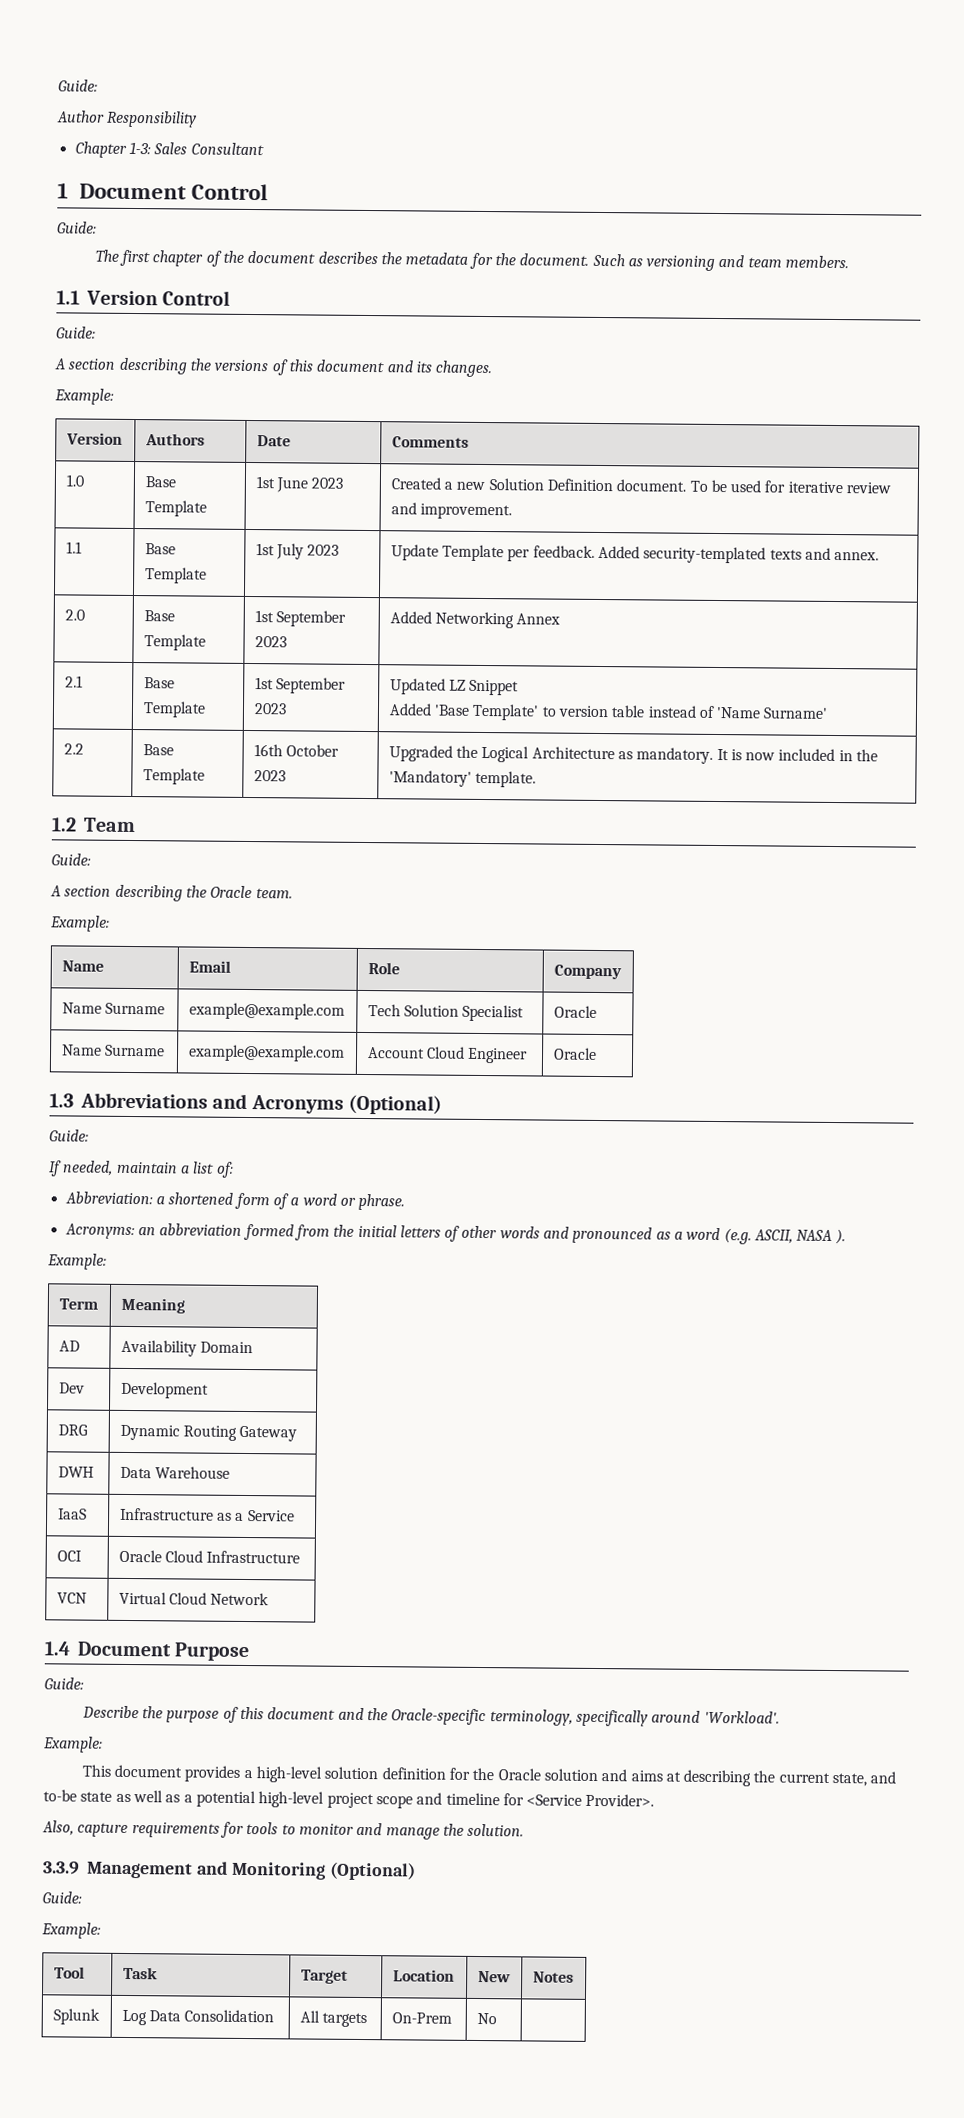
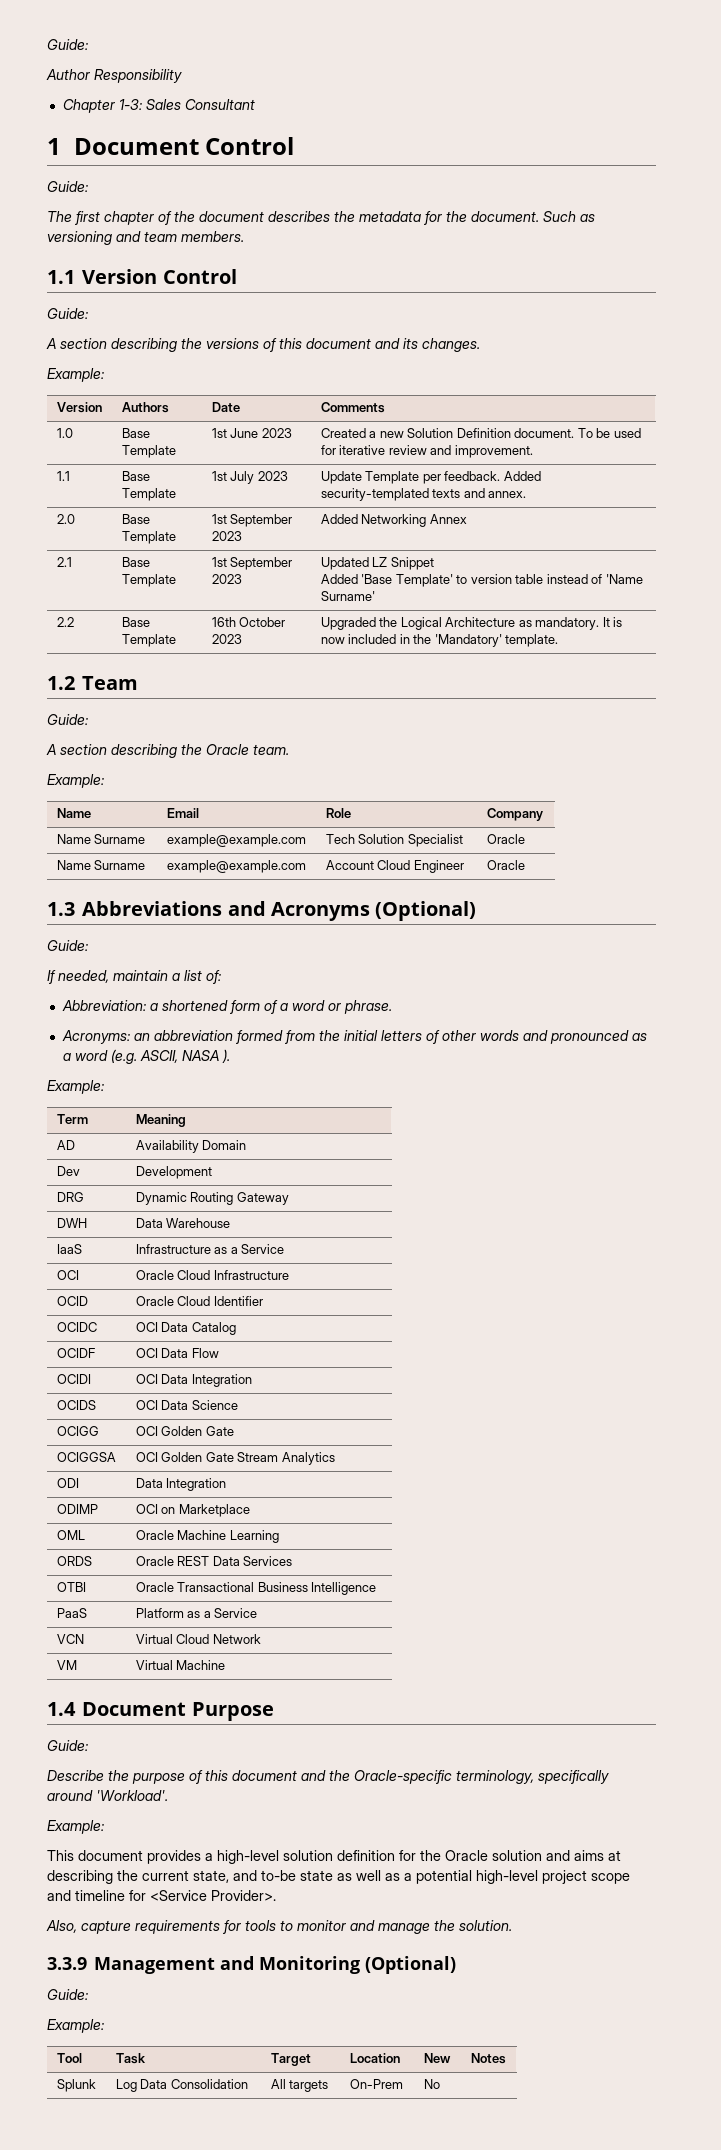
+ OCID | Oracle Cloud Identifier
+ OCIDC | OCI Data Catalog
+ OCIDF | OCI Data Flow
+ OCIDI | OCI Data Integration
+ OCIDS | OCI Data Science
+ OCIGG | OCI Golden Gate
+ OCIGGSA | OCI Golden Gate Stream Analytics
+ ODI | Data Integration
+ ODIMP | OCI on Marketplace
+ OML | Oracle Machine Learning
+ ORDS | Oracle REST Data Services
+ OTBI | Oracle Transactional Business Intelligence
+ PaaS | Platform as a Service
+ VM | Virtual Machine

